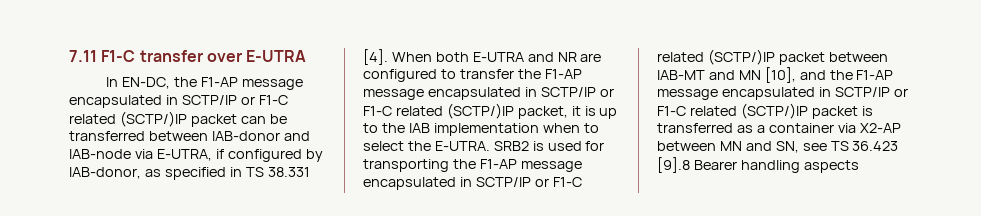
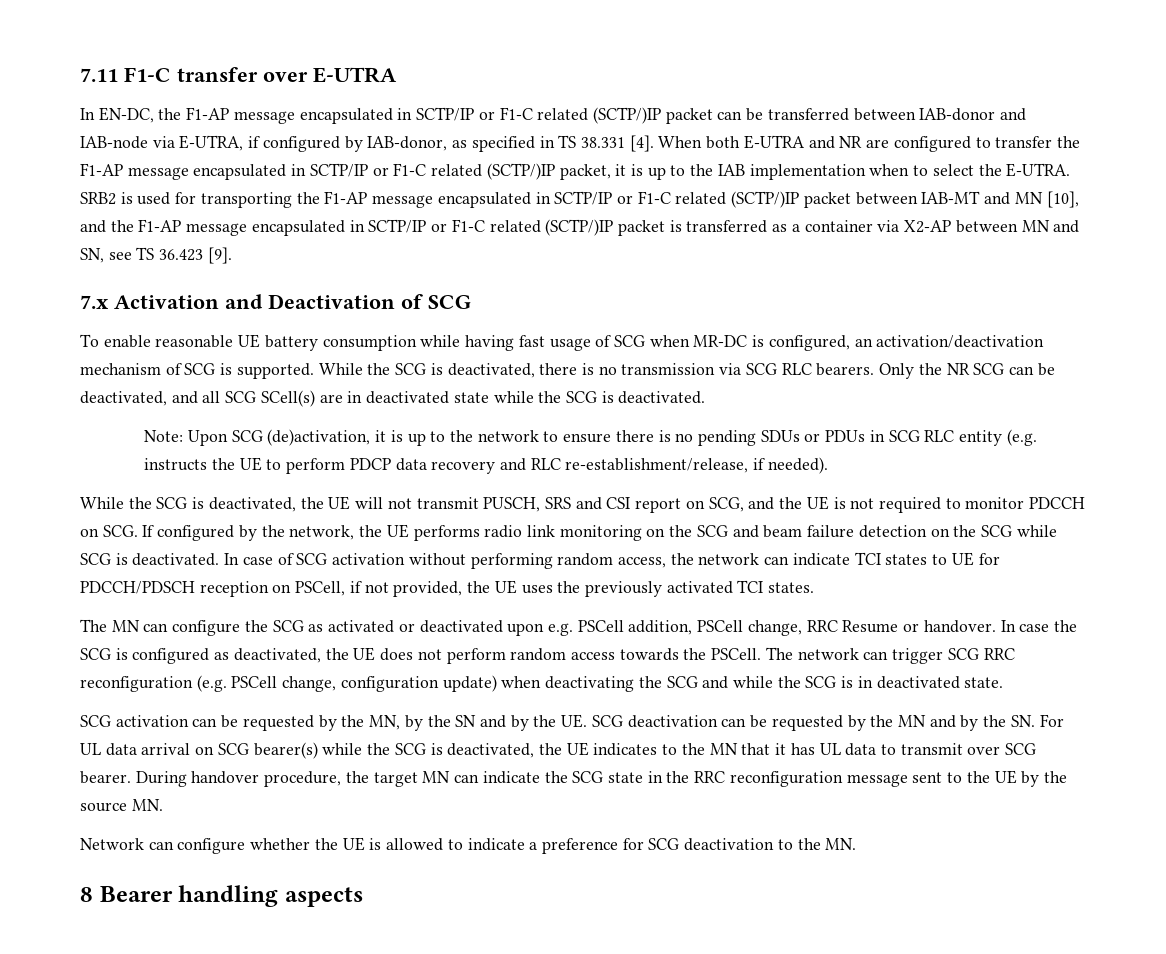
- SRB2 is used for transporting the F1-AP message encapsulated in SCTP/IP or F1-C related (SCTP/)IP packet between IAB-MT and MN [10], and the F1-AP message encapsulated in SCTP/IP or F1-C related (SCTP/)IP packet is transferred as a container via X2-AP between MN and SN, see TS 36.423 [9].8 Bearer handling aspects
+ SRB2 is used for transporting the F1-AP message encapsulated in SCTP/IP or F1-C related (SCTP/)IP packet between IAB-MT and MN [10], and the F1-AP message encapsulated in SCTP/IP or F1-C related (SCTP/)IP packet is transferred as a container via X2-AP between MN and SN, see TS 36.423 [9].
+ 7.x Activation and Deactivation of SCG
+ To enable reasonable UE battery consumption while having fast usage of SCG when MR-DC is configured, an activation/deactivation mechanism of SCG is supported. While the SCG is deactivated, there is no transmission via SCG RLC bearers. Only the NR SCG can be deactivated, and all SCG SCell(s) are in deactivated state while the SCG is deactivated.
+ Note: Upon SCG (de)activation, it is up to the network to ensure there is no pending SDUs or PDUs in SCG RLC entity (e.g. instructs the UE to perform PDCP data recovery and RLC re-establishment/release, if needed).
+ While the SCG is deactivated, the UE will not transmit PUSCH, SRS and CSI report on SCG, and the UE is not required to monitor PDCCH on SCG. If configured by the network, the UE performs radio link monitoring on the SCG and beam failure detection on the SCG while SCG is deactivated. In case of SCG activation without performing random access, the network can indicate TCI states to UE for PDCCH/PDSCH reception on PSCell, if not provided, the UE uses the previously activated TCI states.
+ The MN can configure the SCG as activated or deactivated upon e.g. PSCell addition, PSCell change, RRC Resume or handover. In case the SCG is configured as deactivated, the UE does not perform random access towards the PSCell. The network can trigger SCG RRC reconfiguration (e.g. PSCell change, configuration update) when deactivating the SCG and while the SCG is in deactivated state.
+ SCG activation can be requested by the MN, by the SN and by the UE. SCG deactivation can be requested by the MN and by the SN. For UL data arrival on SCG bearer(s) while the SCG is deactivated, the UE indicates to the MN that it has UL data to transmit over SCG bearer. During handover procedure, the target MN can indicate the SCG state in the RRC reconfiguration message sent to the UE by the source MN.
+ Network can configure whether the UE is allowed to indicate a preference for SCG deactivation to the MN.
+ 8 Bearer handling aspects

